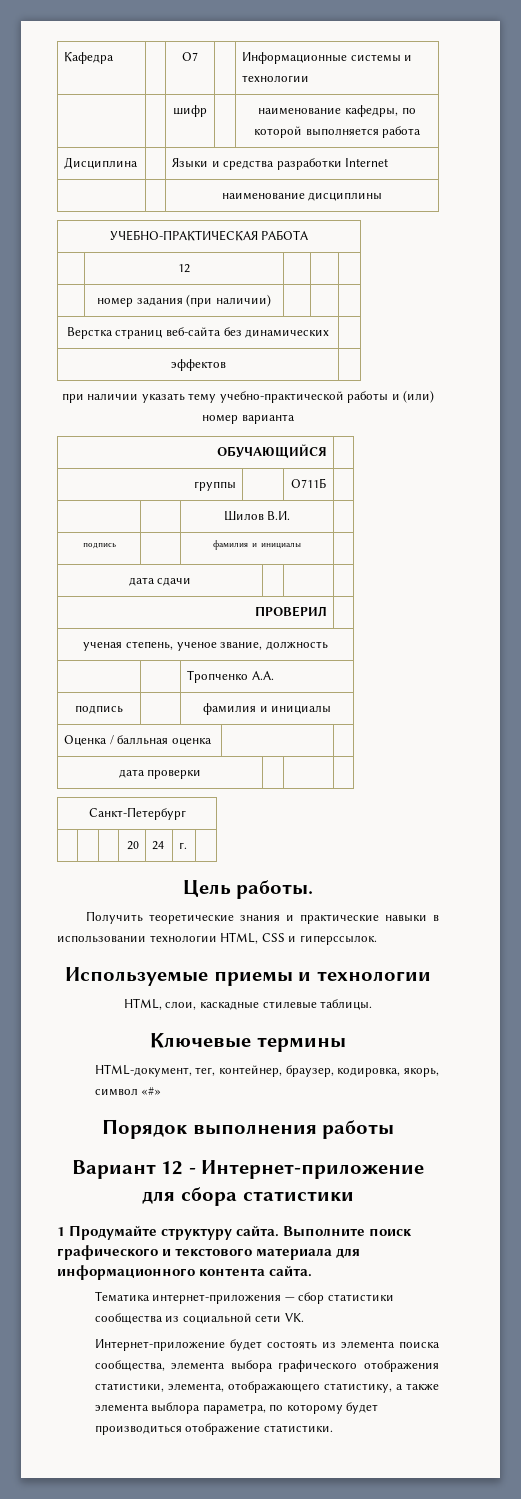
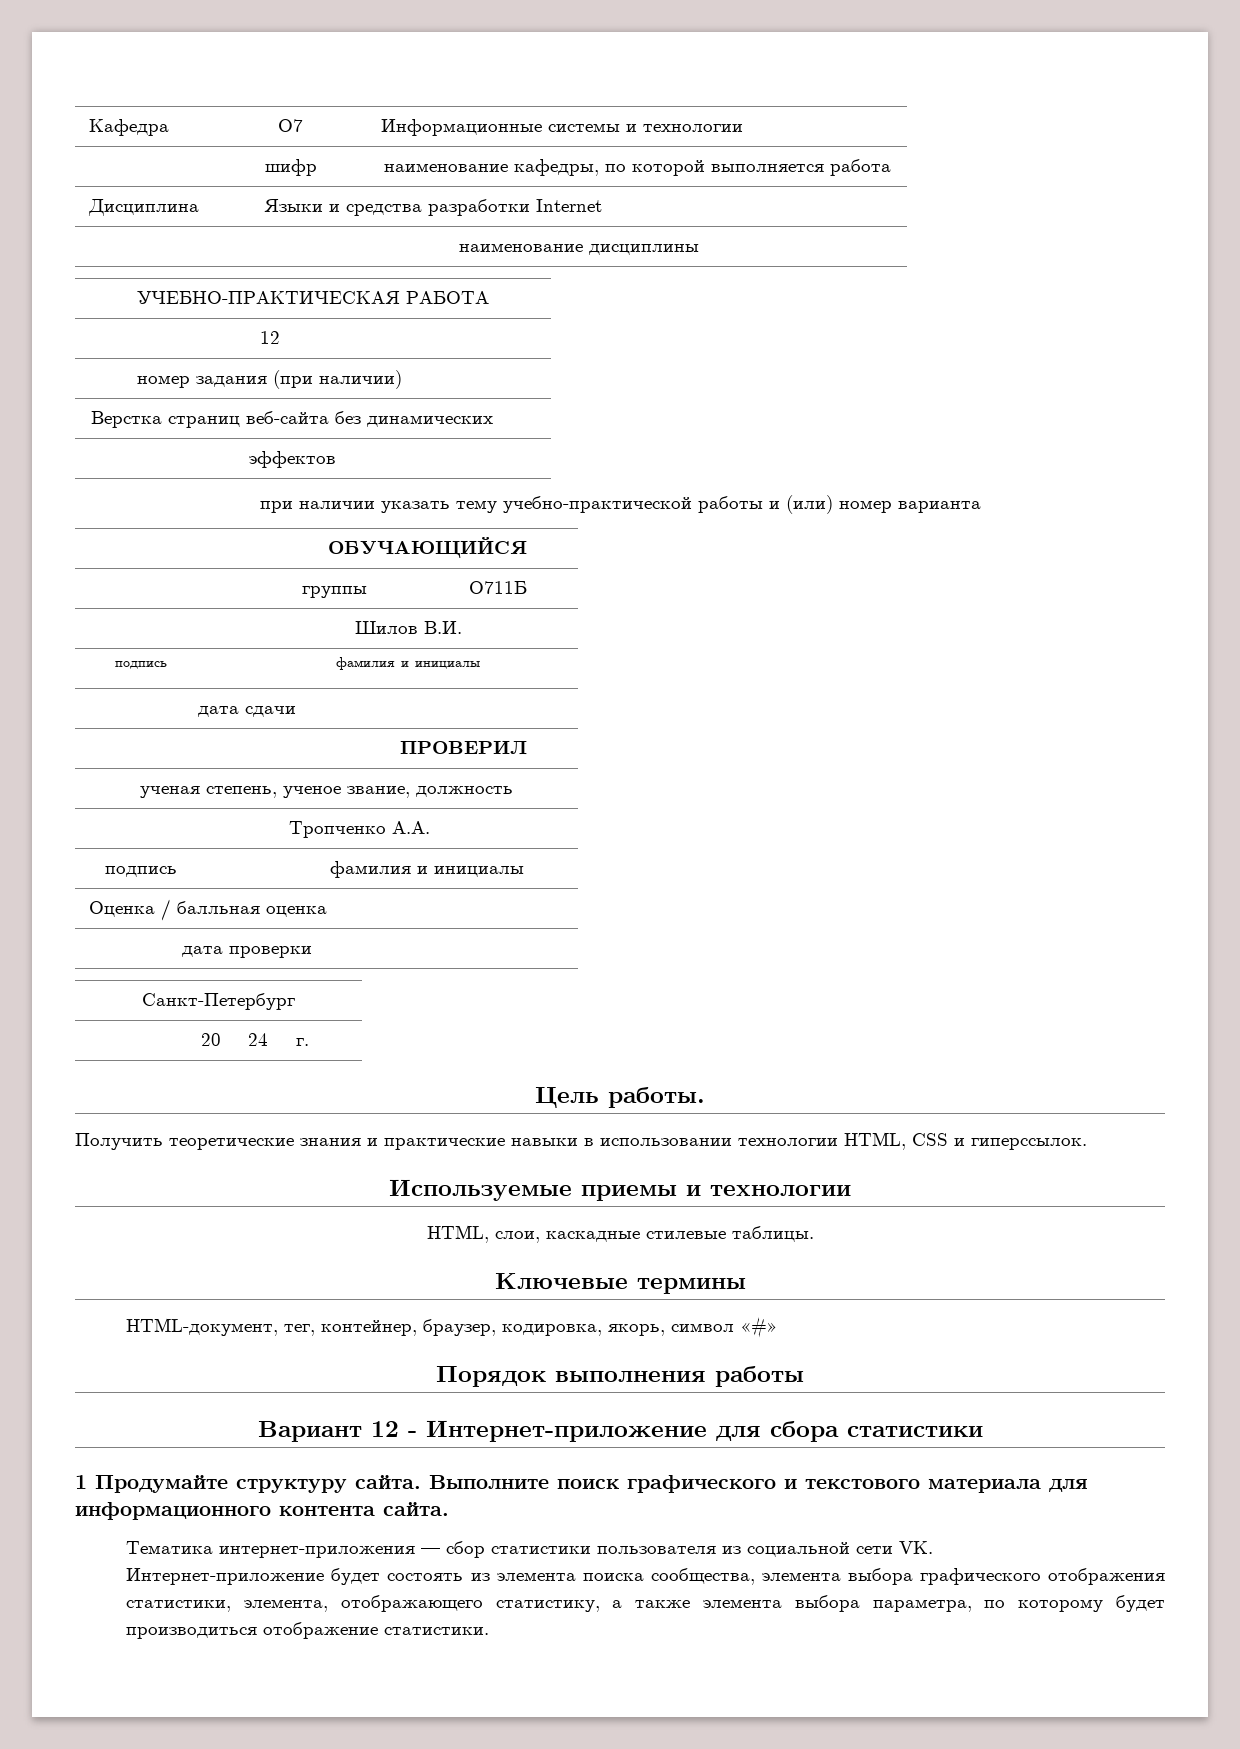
- Тематика интернет-приложения — сбор статистики сообщества из социальной сети VK.
+ Тематика интернет-приложения — сбор статистики пользователя из социальной сети VK.
- Интернет-приложение будет состоять из элемента поиска сообщества, элемента выбора графического отображения статистики, элемента, отображающего статистику, а также элемента выблора параметра, по которому будет производиться отображение статистики.
+ Интернет-приложение будет состоять из элемента поиска сообщества, элемента выбора графического отображения статистики, элемента, отображающего статистику, а также элемента выбора параметра, по которому будет производиться отображение статистики.

